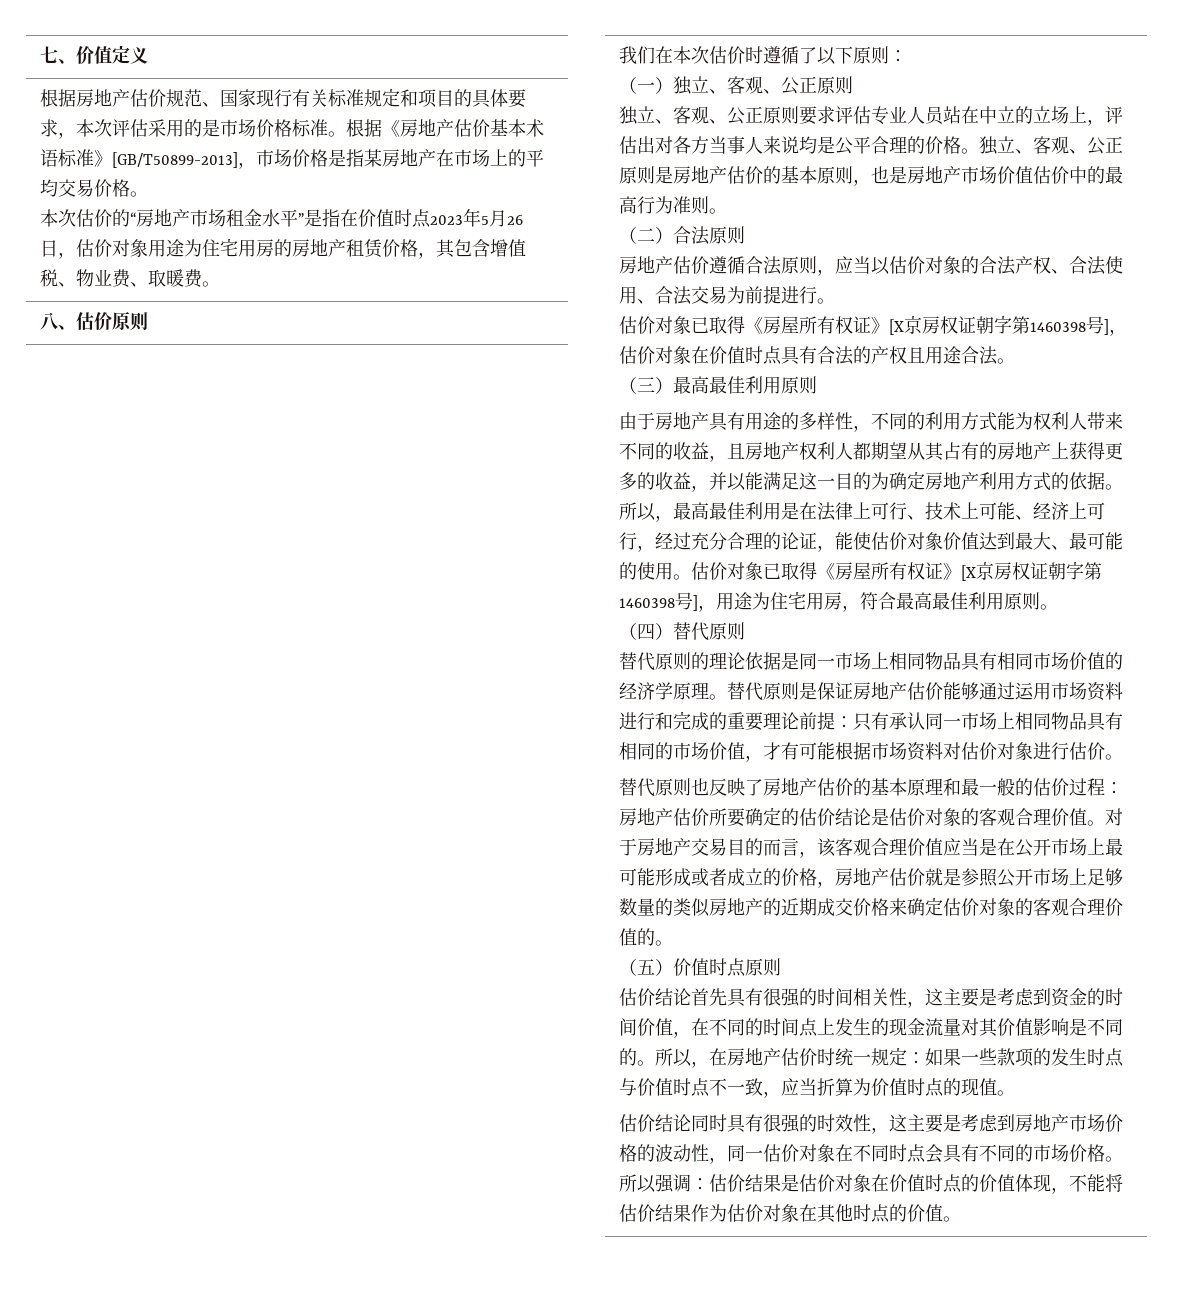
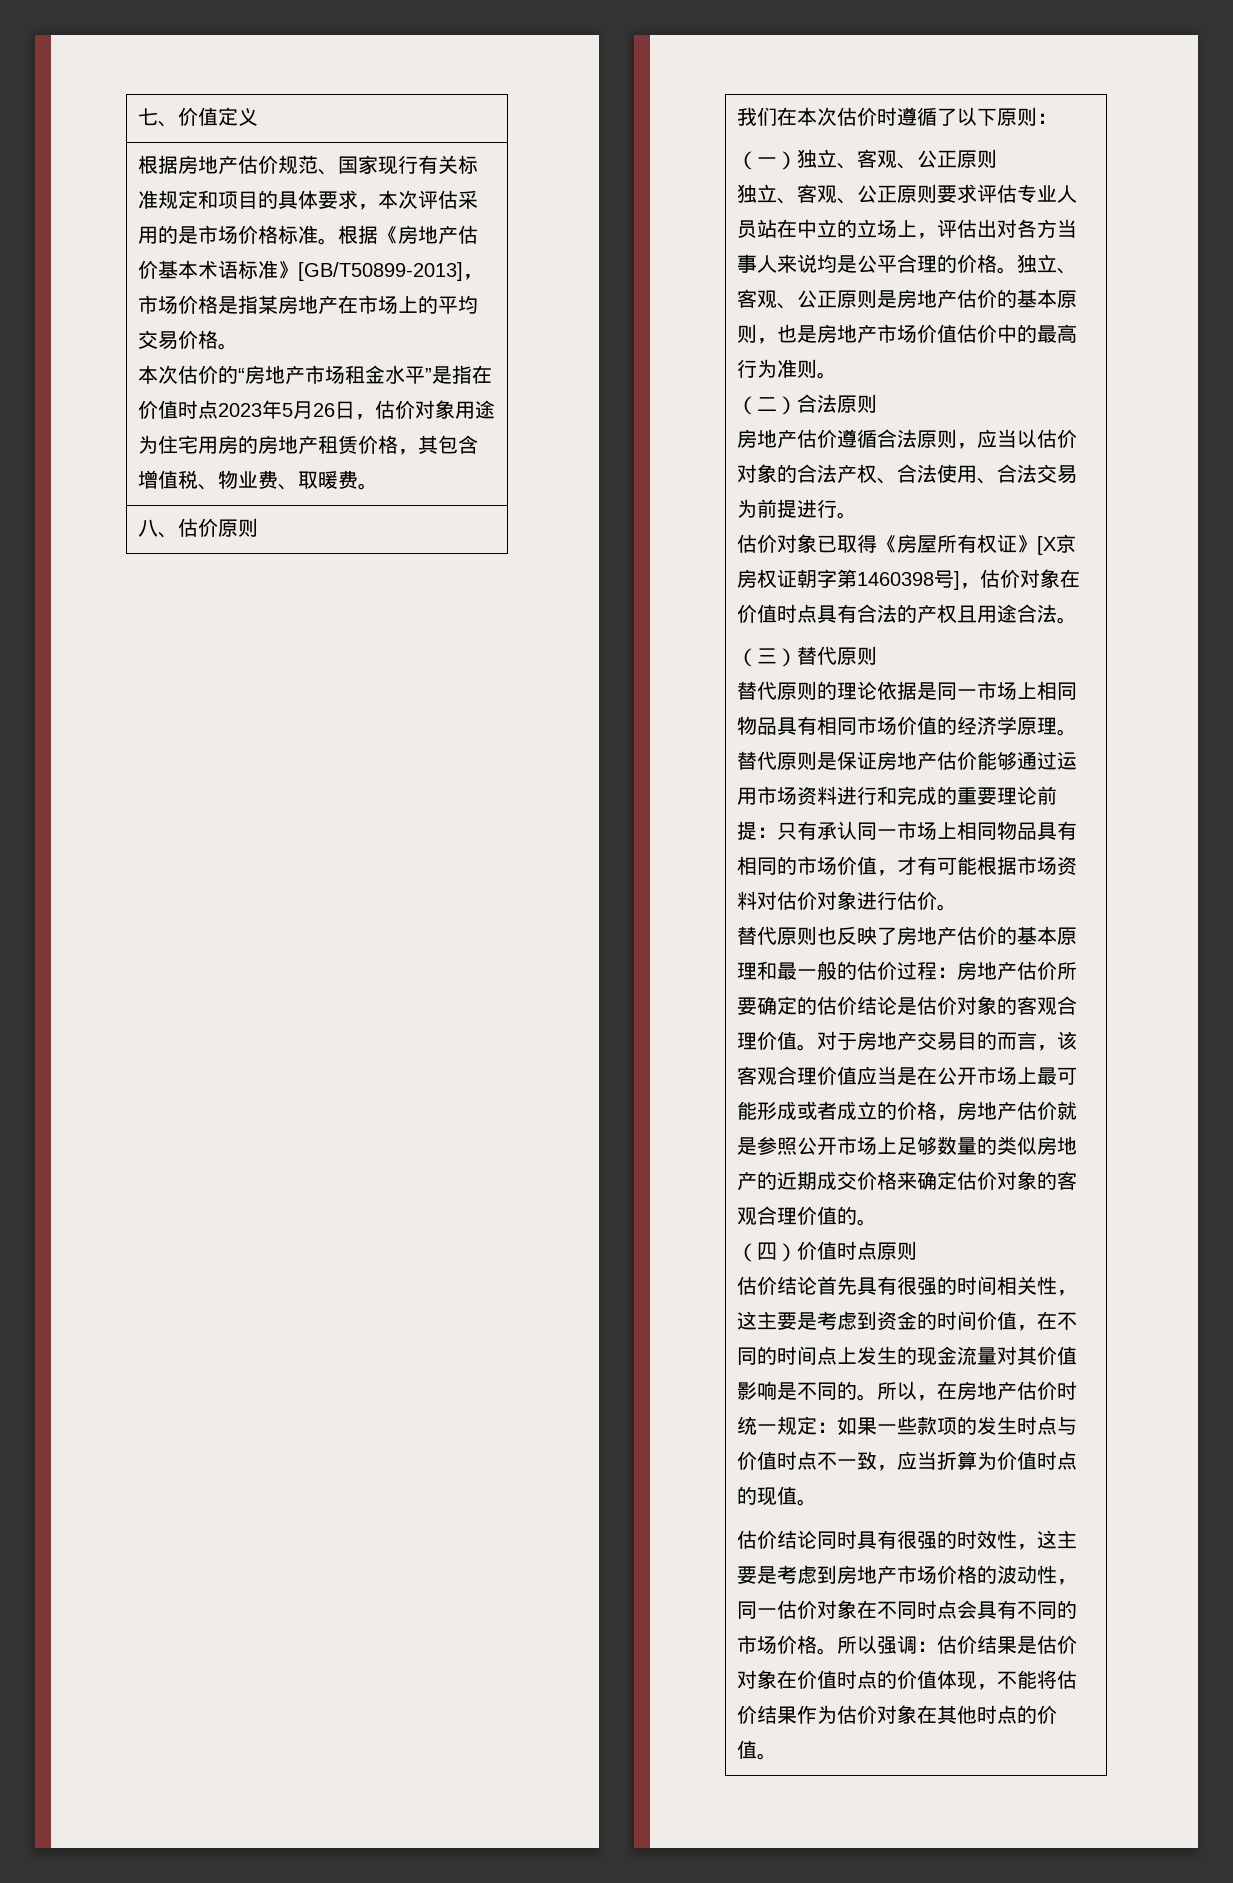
- （三）最高最佳利用原则
- 由于房地产具有用途的多样性，不同的利用方式能为权利人带来不同的收益，且房地产权利人都期望从其占有的房地产上获得更多的收益，并以能满足这一目的为确定房地产利用方式的依据。所以，最高最佳利用是在法律上可行、技术上可能、经济上可行，经过充分合理的论证，能使估价对象价值达到最大、最可能的使用。估价对象已取得《房屋所有权证》[X京房权证朝字第1460398号]，用途为住宅用房，符合最高最佳利用原则。
- （四）替代原则
+ （三）替代原则
- （五）价值时点原则
+ （四）价值时点原则

